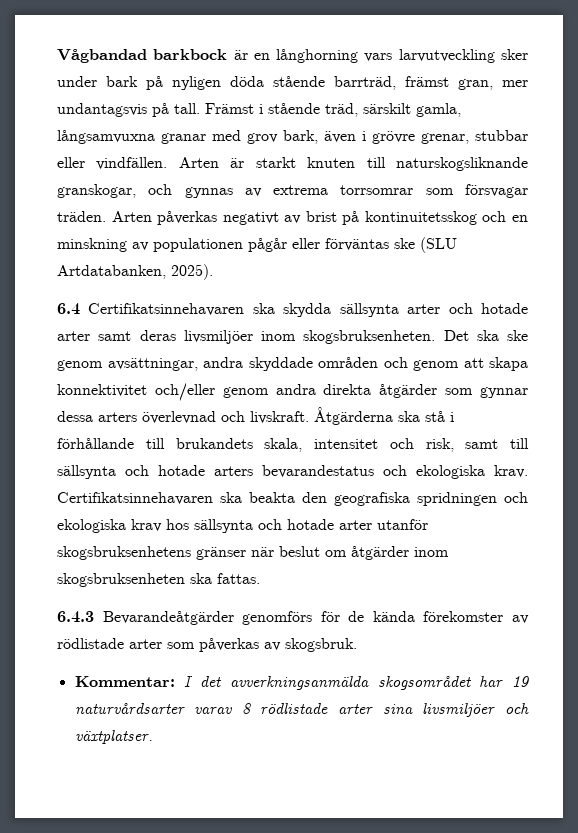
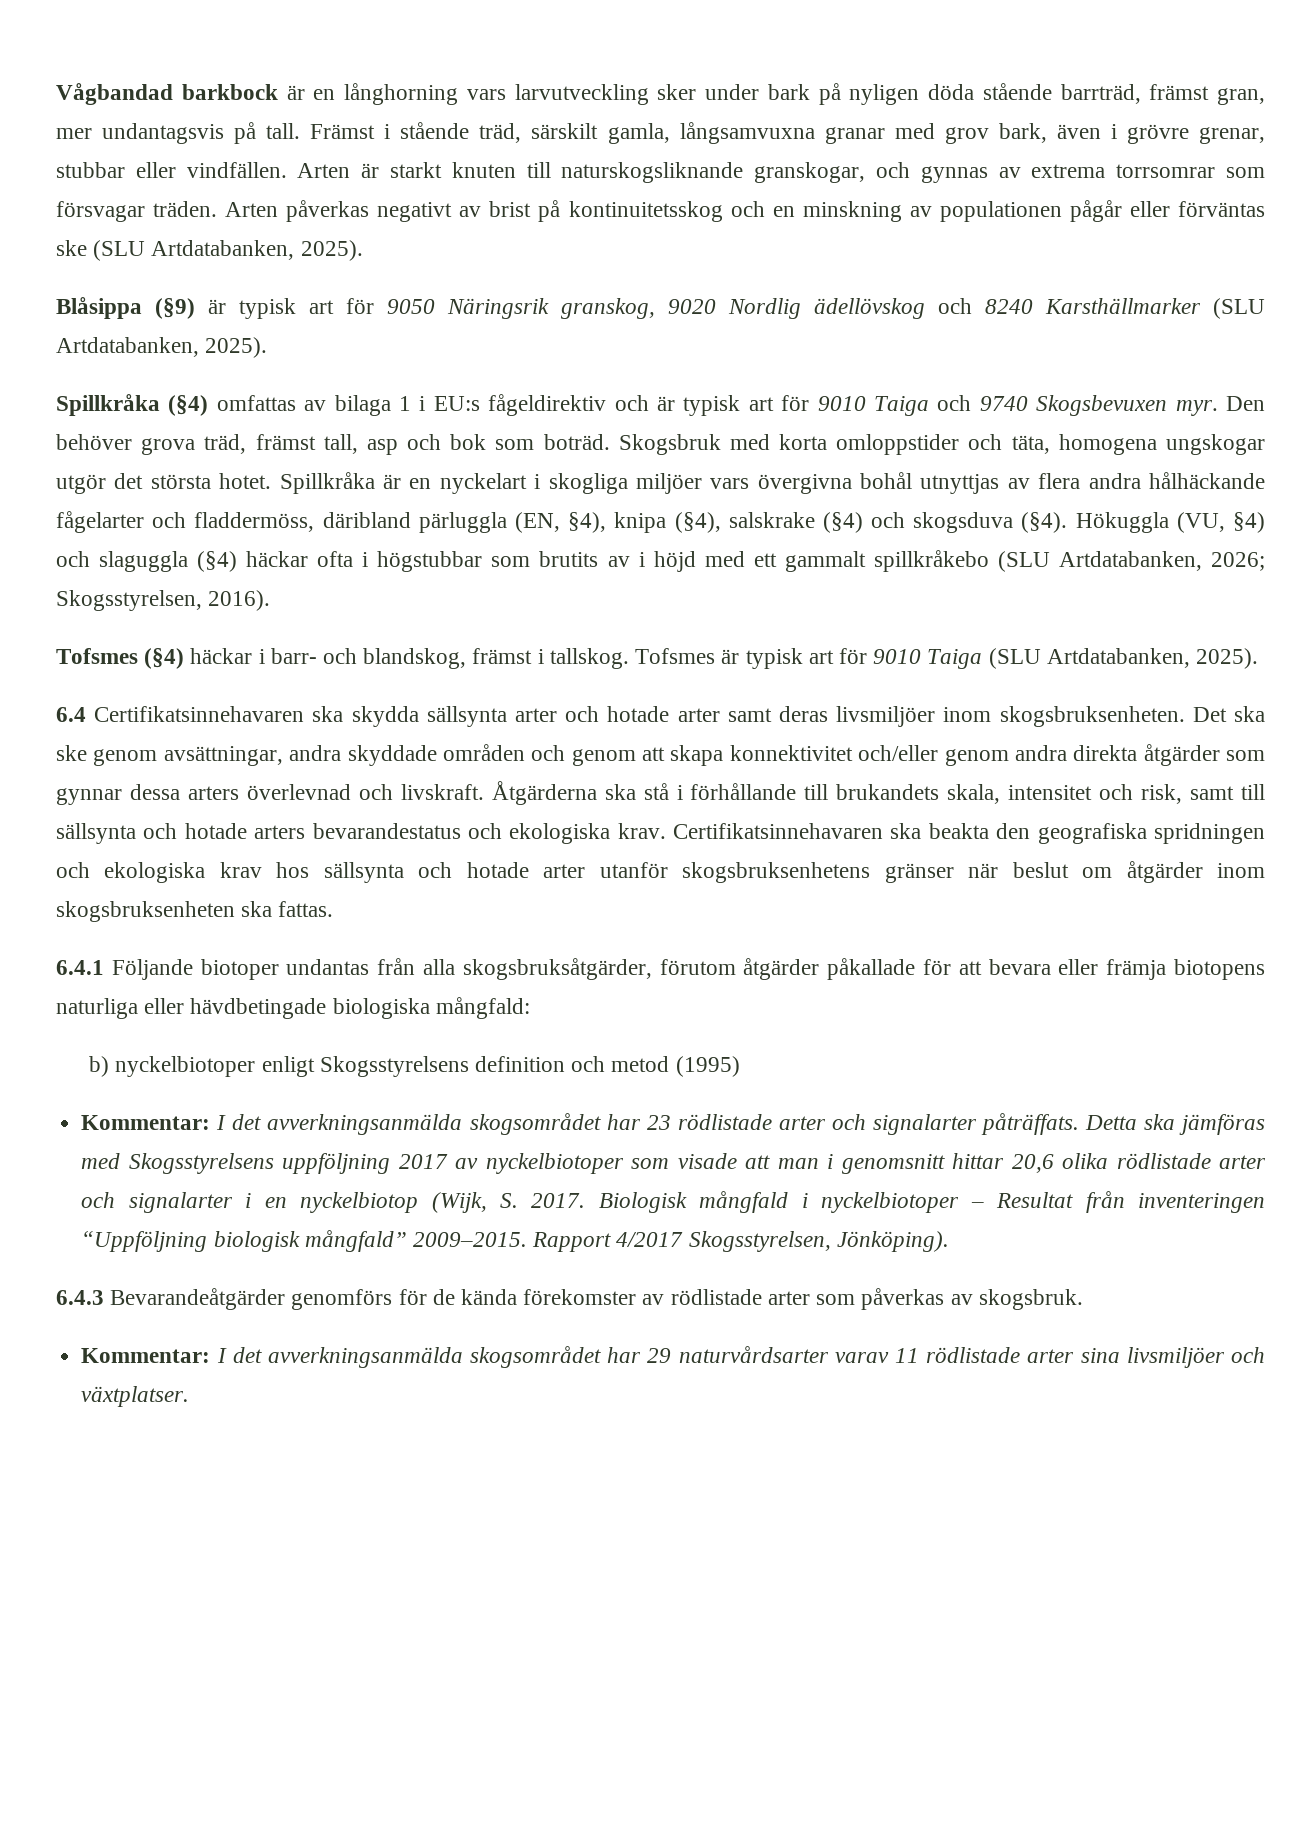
+ Blåsippa (§9) är typisk art för 9050 Näringsrik granskog, 9020 Nordlig ädellövskog och 8240 Karsthällmarker (SLU Artdatabanken, 2025).
+ Spillkråka (§4) omfattas av bilaga 1 i EU:s fågeldirektiv och är typisk art för 9010 Taiga och 9740 Skogsbevuxen myr. Den behöver grova träd, främst tall, asp och bok som boträd. Skogsbruk med korta omloppstider och täta, homogena ungskogar utgör det största hotet. Spillkråka är en nyckelart i skogliga miljöer vars övergivna bohål utnyttjas av flera andra hålhäckande fågelarter och fladdermöss, däribland pärluggla (EN, §4), knipa (§4), salskrake (§4) och skogsduva (§4). Hökuggla (VU, §4) och slaguggla (§4) häckar ofta i högstubbar som brutits av i höjd med ett gammalt spillkråkebo (SLU Artdatabanken, 2026; Skogsstyrelsen, 2016).
+ Tofsmes (§4) häckar i barr- och blandskog, främst i tallskog. Tofsmes är typisk art för 9010 Taiga (SLU Artdatabanken, 2025).
+ 6.4.1 Följande biotoper undantas från alla skogsbruksåtgärder, förutom åtgärder påkallade för att bevara eller främja biotopens naturliga eller hävdbetingade biologiska mångfald:
+ b) nyckelbiotoper enligt Skogsstyrelsens definition och metod (1995)
+ Kommentar: I det avverkningsanmälda skogsområdet har 23 rödlistade arter och signalarter påträffats. Detta ska jämföras med Skogsstyrelsens uppföljning 2017 av nyckelbiotoper som visade att man i genomsnitt hittar 20,6 olika rödlistade arter och signalarter i en nyckelbiotop (Wijk, S. 2017. Biologisk mångfald i nyckelbiotoper – Resultat från inventeringen “Uppföljning biologisk mångfald” 2009–2015. Rapport 4/2017 Skogsstyrelsen, Jönköping).
- Kommentar: I det avverkningsanmälda skogsområdet har 19 naturvårdsarter varav 8 rödlistade arter sina livsmiljöer och växtplatser.
+ Kommentar: I det avverkningsanmälda skogsområdet har 29 naturvårdsarter varav 11 rödlistade arter sina livsmiljöer och växtplatser.

